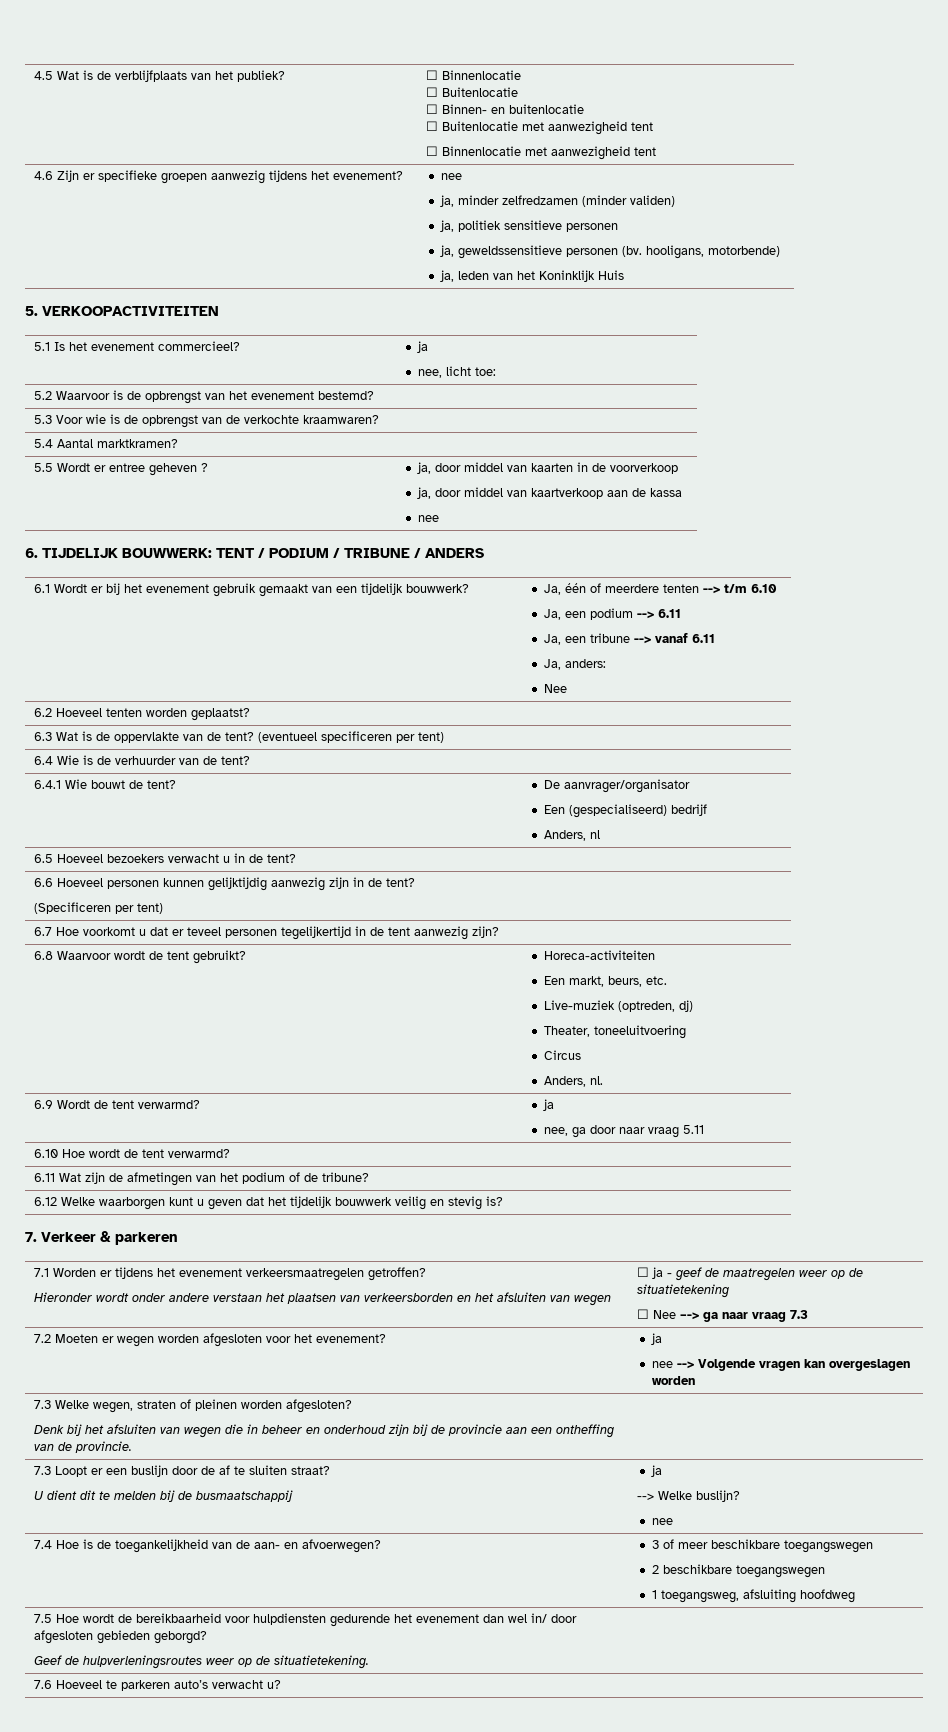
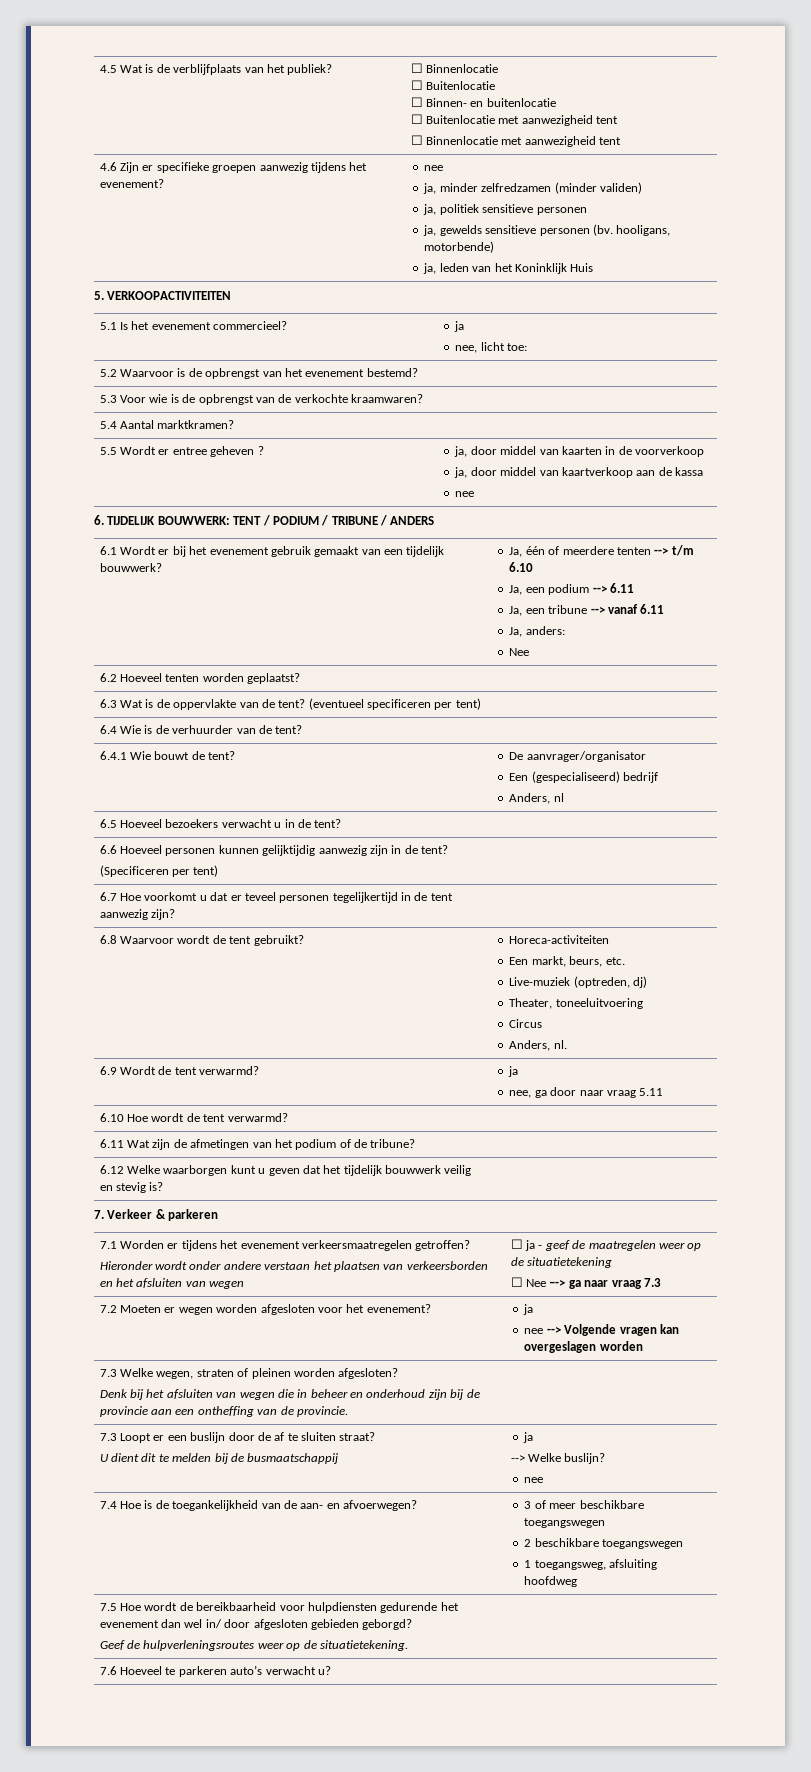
  4.6 Zijn er specifieke groepen aanwezig tijdens het evenement? | nee
  ja, minder zelfredzamen (minder validen)
  ja, politiek sensitieve personen
- ja, geweldssensitieve personen (bv. hooligans, motorbende)
+ ja, gewelds sensitieve personen (bv. hooligans, motorbende)

